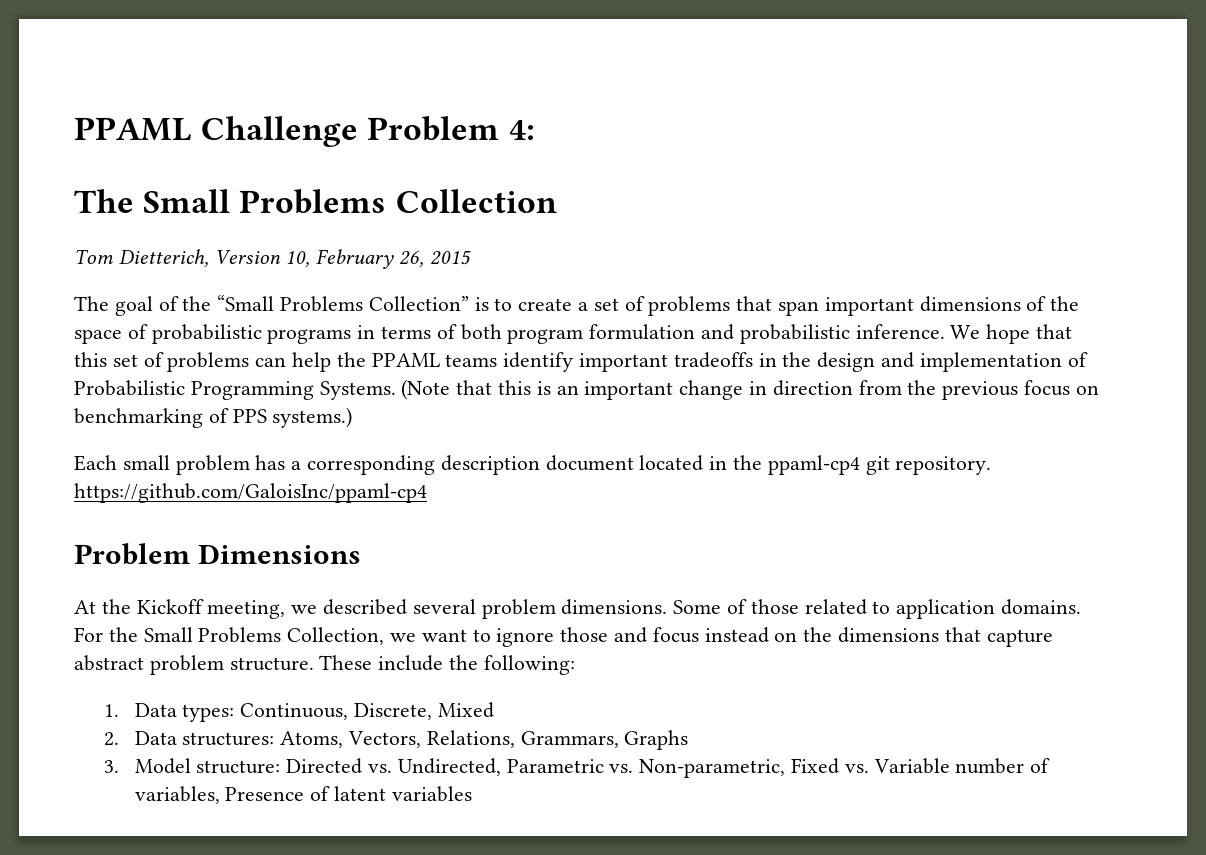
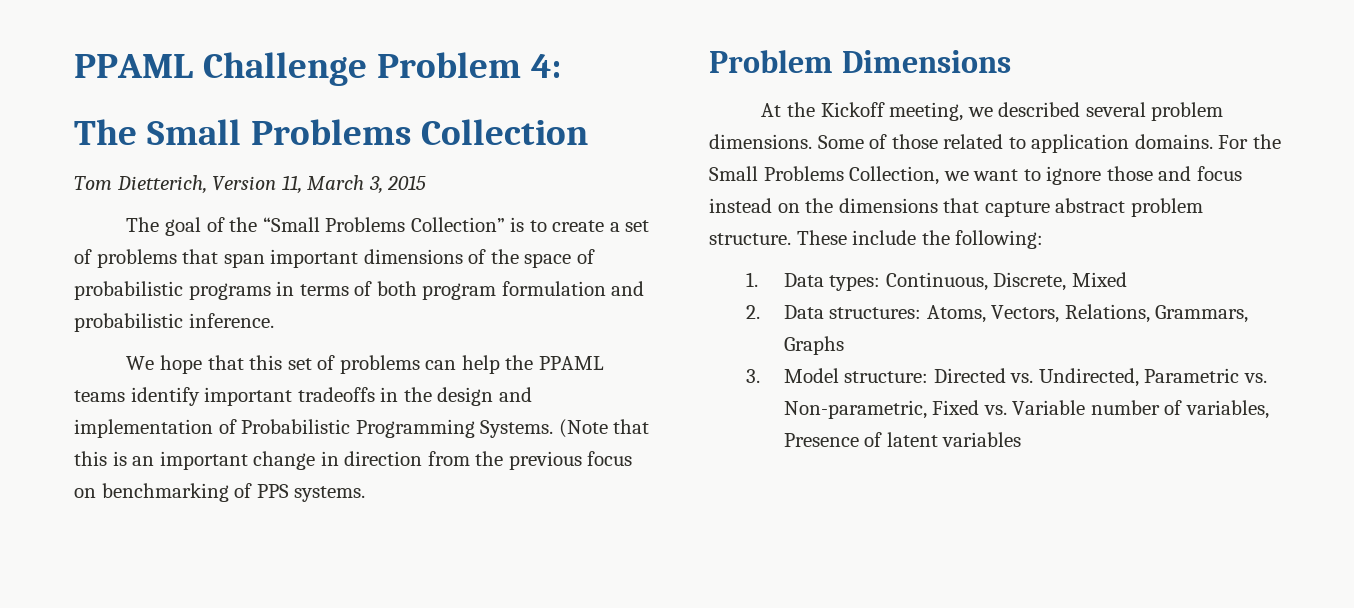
- Tom Dietterich, Version 10, February 26, 2015
+ Tom Dietterich, Version 11, March 3, 2015
- The goal of the “Small Problems Collection” is to create a set of problems that span important dimensions of the space of probabilistic programs in terms of both program formulation and probabilistic inference. We hope that this set of problems can help the PPAML teams identify important tradeoffs in the design and implementation of Probabilistic Programming Systems.
+ The goal of the “Small Problems Collection” is to create a set of problems that span important dimensions of the space of probabilistic programs in terms of both program formulation and probabilistic inference.
+ We hope that this set of problems can help the PPAML teams identify important tradeoffs in the design and implementation of Probabilistic Programming Systems.
- (Note that this is an important change in direction from the previous focus on benchmarking of PPS systems.)
- Each small problem has a corresponding description document located in the ppaml-cp4 git repository. https://github.com/GaloisInc/ppaml-cp4
+ (Note that this is an important change in direction from the previous focus on benchmarking of PPS systems.

